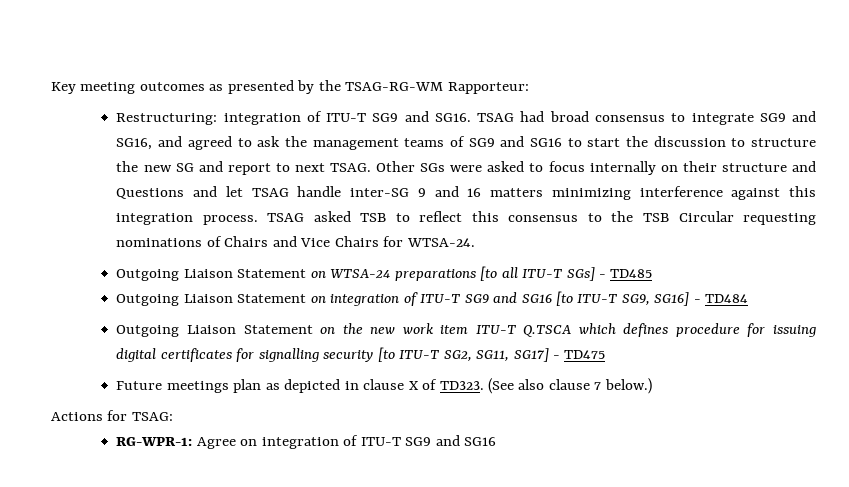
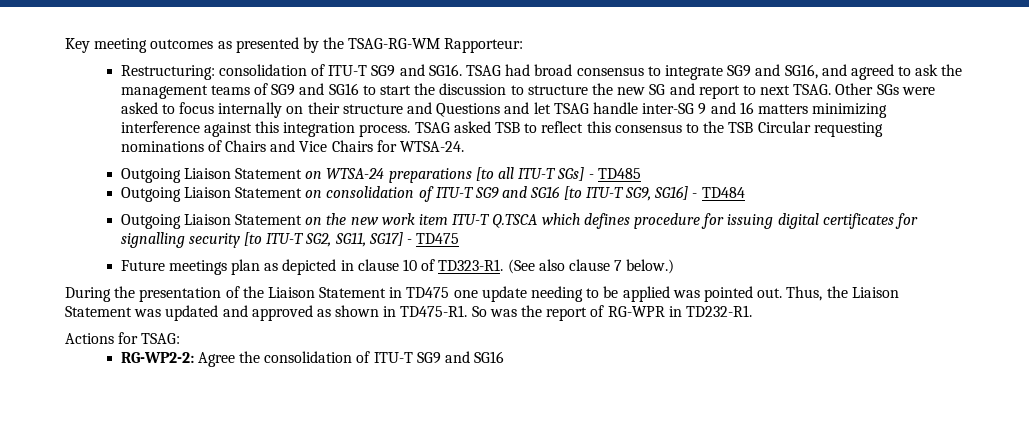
- Restructuring: integration of ITU-T SG9 and SG16.
+ Restructuring: consolidation of ITU-T SG9 and SG16.
- Outgoing Liaison Statement on integration of ITU-T SG9 and SG16 [to ITU-T SG9, SG16] - TD484
+ Outgoing Liaison Statement on consolidation of ITU-T SG9 and SG16 [to ITU-T SG9, SG16] - TD484
- Future meetings plan as depicted in clause X of TD323.
+ Future meetings plan as depicted in clause 10 of TD323-R1.
+ During the presentation of the Liaison Statement in TD475 one update needing to be applied was pointed out. Thus, the Liaison Statement was updated and approved as shown in TD475-R1. So was the report of RG-WPR in TD232-R1.
- RG-WPR-1: Agree on integration of ITU-T SG9 and SG16
+ RG-WP2-2: Agree the consolidation of ITU-T SG9 and SG16

